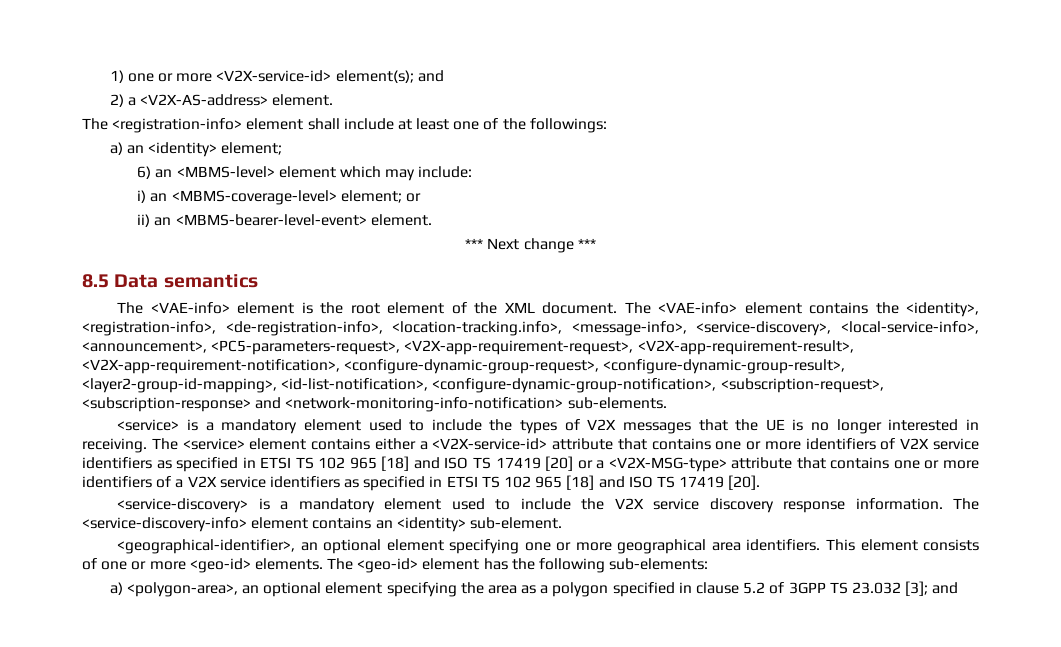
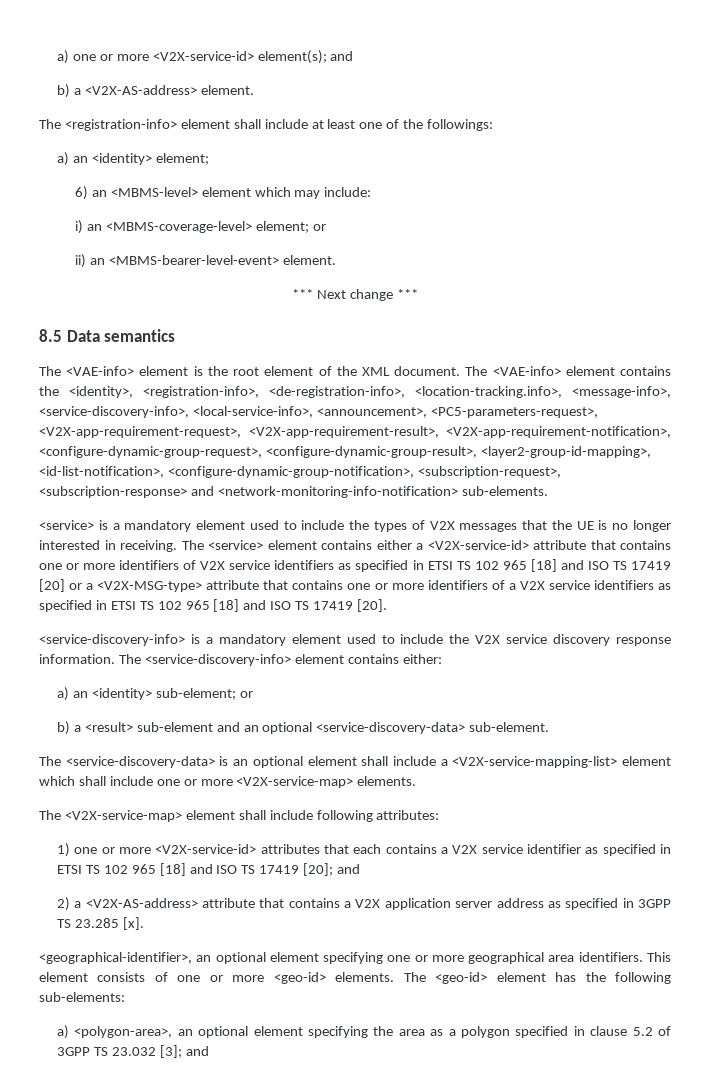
- 1) one or more <V2X-service-id> element(s); and
+ a) one or more <V2X-service-id> element(s); and
- 2) a <V2X-AS-address> element.
+ b) a <V2X-AS-address> element.
- The <VAE-info> element contains the <identity>, <registration-info>, <de-registration-info>, <location-tracking.info>, <message-info>, <service-discovery>, <local-service-info>, <announcement>, <PC5-parameters-request>, <V2X-app-requirement-request>, <V2X-app-requirement-result>, <V2X-app-requirement-notification>, <configure-dynamic-group-request>, <configure-dynamic-group-result>, <layer2-group-id-mapping>, <id-list-notification>, <configure-dynamic-group-notification>, <subscription-request>, <subscription-response> and <network-monitoring-info-notification> sub-elements.
+ The <VAE-info> element contains the <identity>, <registration-info>, <de-registration-info>, <location-tracking.info>, <message-info>, <service-discovery-info>, <local-service-info>, <announcement>, <PC5-parameters-request>, <V2X-app-requirement-request>, <V2X-app-requirement-result>, <V2X-app-requirement-notification>, <configure-dynamic-group-request>, <configure-dynamic-group-result>, <layer2-group-id-mapping>, <id-list-notification>, <configure-dynamic-group-notification>, <subscription-request>, <subscription-response> and <network-monitoring-info-notification> sub-elements.
- <service-discovery> is a mandatory element used to include the V2X service discovery response information.
+ <service-discovery-info> is a mandatory element used to include the V2X service discovery response information.
- The <service-discovery-info> element contains an <identity> sub-element.
+ The <service-discovery-info> element contains either:
+ a) an <identity> sub-element; or
+ b) a <result> sub-element and an optional <service-discovery-data> sub-element.
+ The <service-discovery-data> is an optional element shall include a <V2X-service-mapping-list> element which shall include one or more <V2X-service-map> elements.
+ The <V2X-service-map> element shall include following attributes:
+ 1) one or more <V2X-service-id> attributes that each contains a V2X service identifier as specified in ETSI TS 102 965 [18] and ISO TS 17419 [20]; and
+ 2) a <V2X-AS-address> attribute that contains a V2X application server address as specified in 3GPP TS 23.285 [x].

